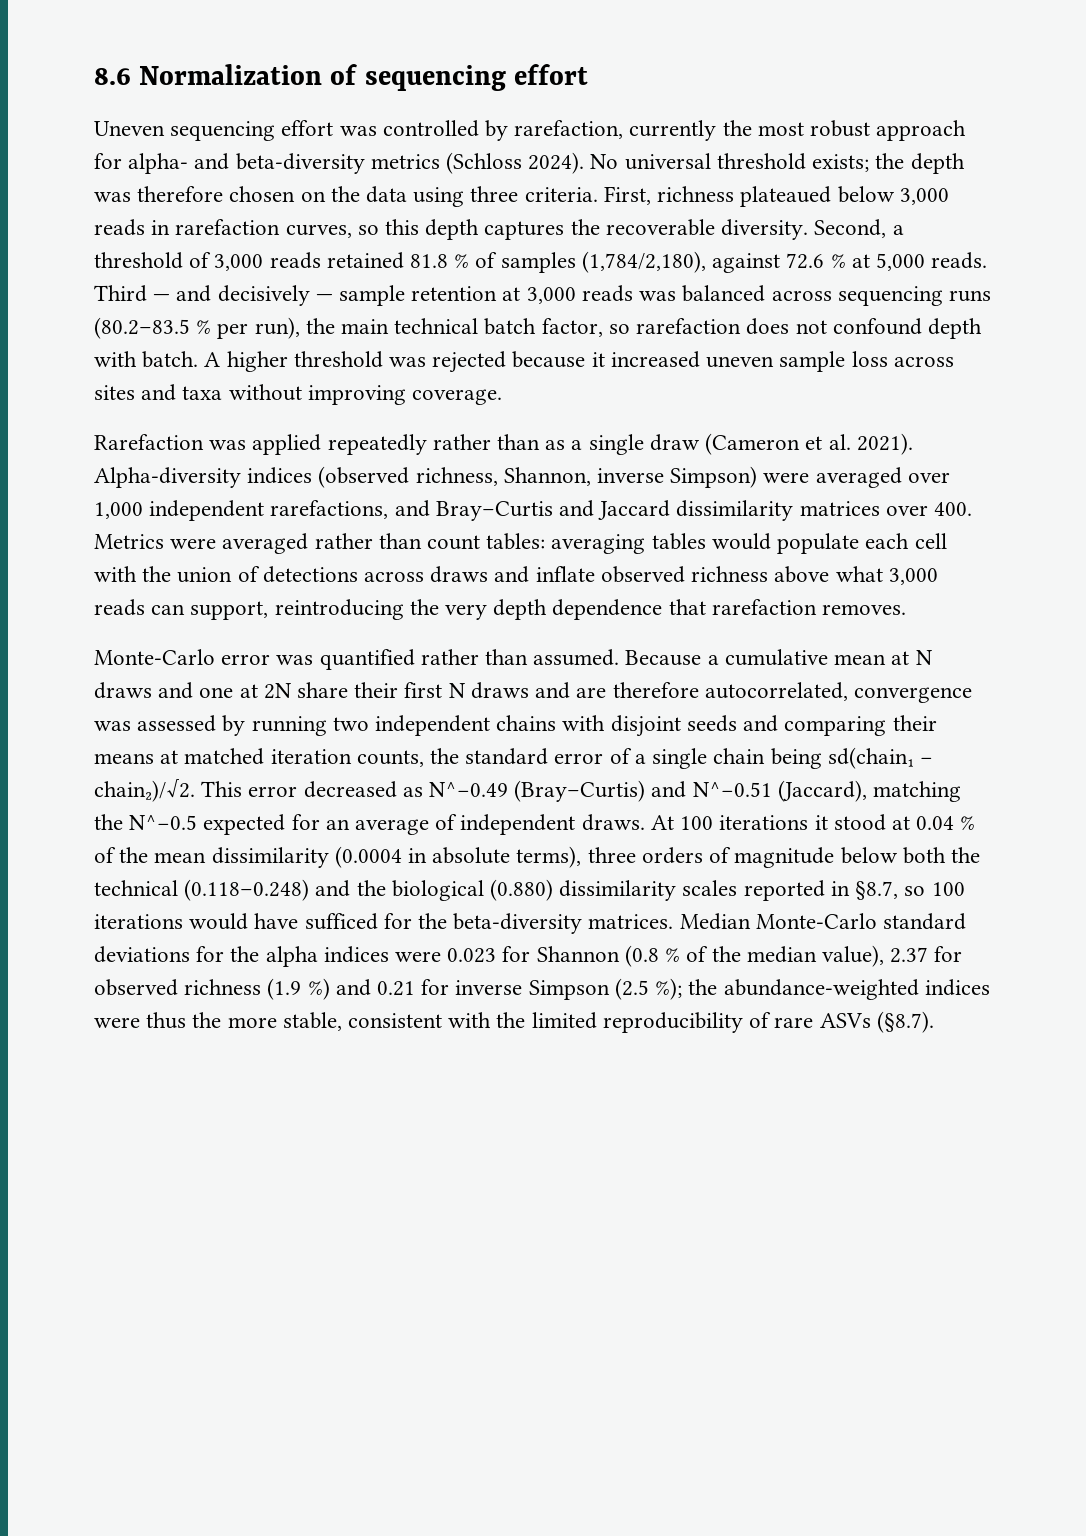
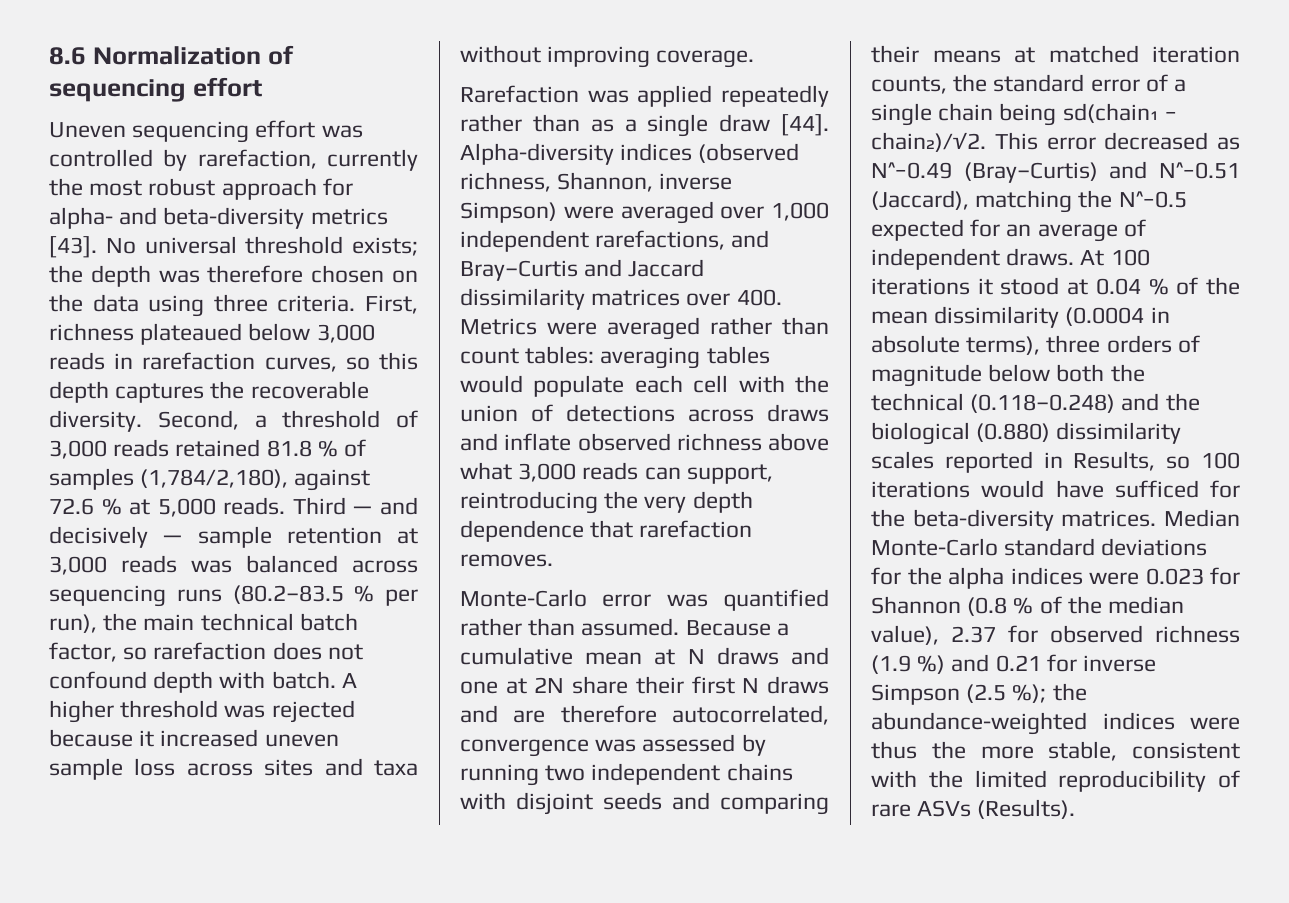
- Uneven sequencing effort was controlled by rarefaction, currently the most robust approach for alpha- and beta-diversity metrics (Schloss 2024).
+ Uneven sequencing effort was controlled by rarefaction, currently the most robust approach for alpha- and beta-diversity metrics [43].
- Rarefaction was applied repeatedly rather than as a single draw (Cameron et al. 2021).
+ Rarefaction was applied repeatedly rather than as a single draw [44].
- At 100 iterations it stood at 0.04 % of the mean dissimilarity (0.0004 in absolute terms), three orders of magnitude below both the technical (0.118–0.248) and the biological (0.880) dissimilarity scales reported in §8.7, so 100 iterations would have sufficed for the beta-diversity matrices.
+ At 100 iterations it stood at 0.04 % of the mean dissimilarity (0.0004 in absolute terms), three orders of magnitude below both the technical (0.118–0.248) and the biological (0.880) dissimilarity scales reported in Results, so 100 iterations would have sufficed for the beta-diversity matrices.
- Median Monte-Carlo standard deviations for the alpha indices were 0.023 for Shannon (0.8 % of the median value), 2.37 for observed richness (1.9 %) and 0.21 for inverse Simpson (2.5 %); the abundance-weighted indices were thus the more stable, consistent with the limited reproducibility of rare ASVs (§8.7).
+ Median Monte-Carlo standard deviations for the alpha indices were 0.023 for Shannon (0.8 % of the median value), 2.37 for observed richness (1.9 %) and 0.21 for inverse Simpson (2.5 %); the abundance-weighted indices were thus the more stable, consistent with the limited reproducibility of rare ASVs (Results).

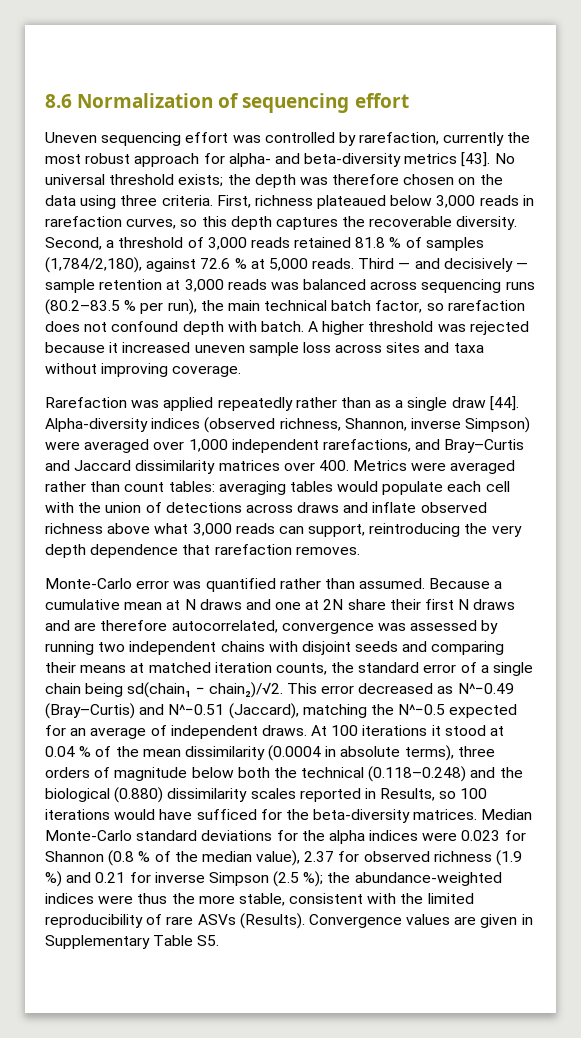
+ Convergence values are given in Supplementary Table S5.

